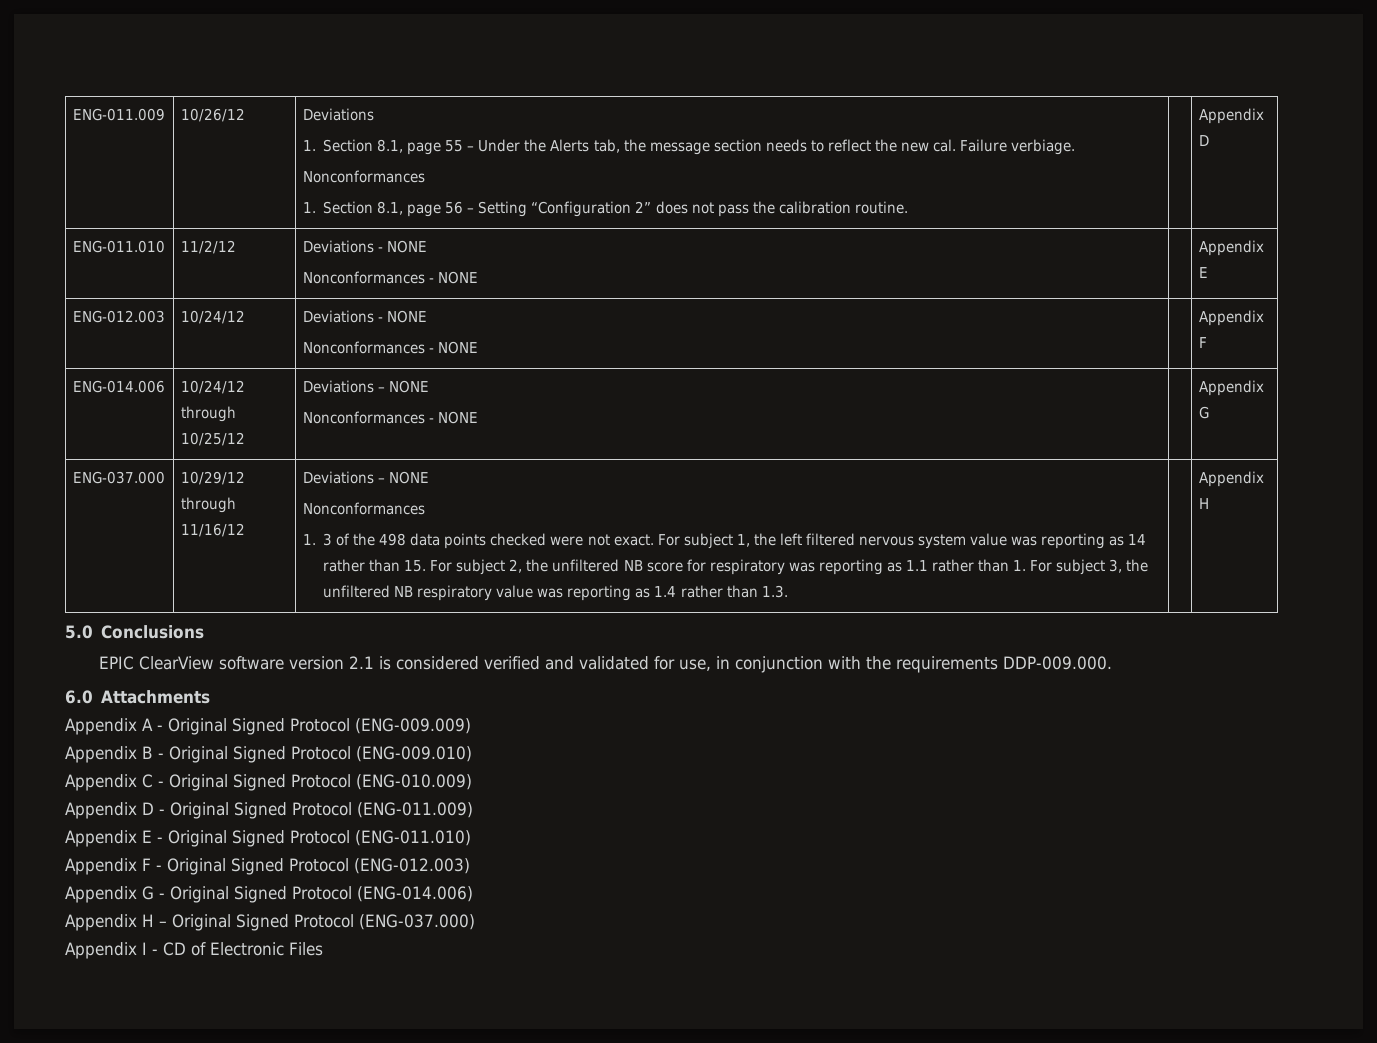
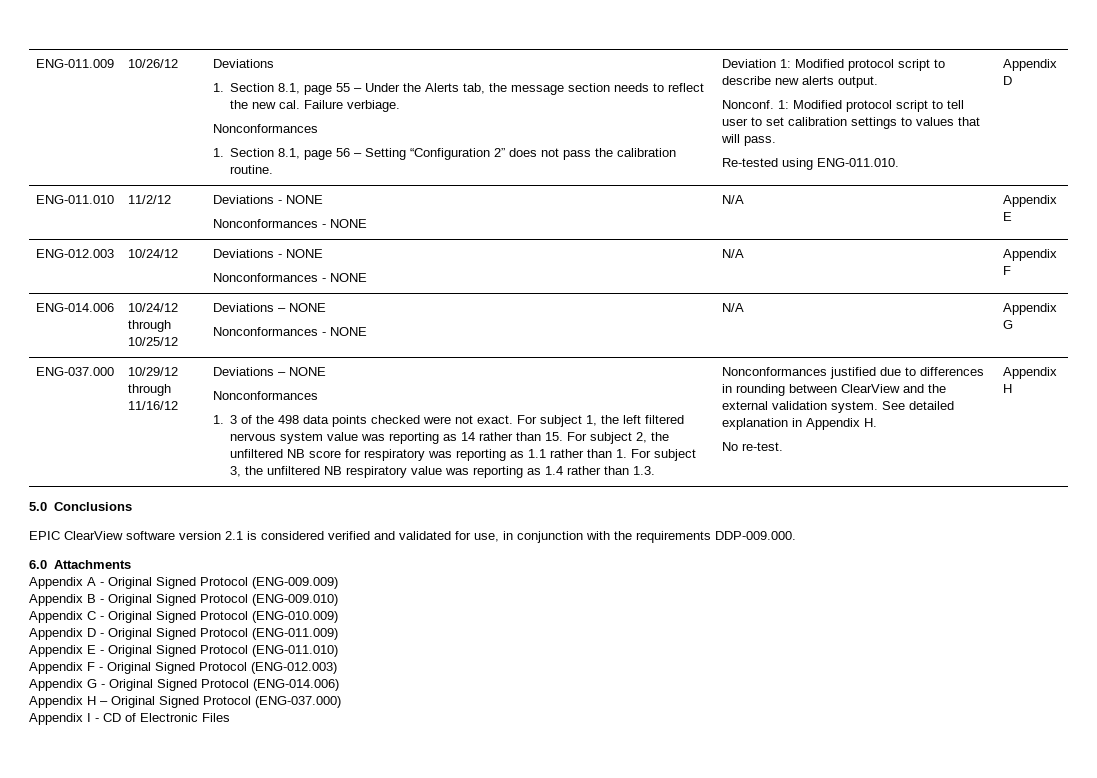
+ Deviation 1: Modified protocol script to describe new alerts output.
+ Nonconf. 1: Modified protocol script to tell user to set calibration settings to values that will pass.
+ Re-tested using ENG-011.010.
  ENG-011.010 | 11/2/12 | Deviations - NONE
- Nonconformances - NONE | | Appendix E
+ Nonconformances - NONE | N/A | Appendix E
  ENG-012.003 | 10/24/12 | Deviations - NONE
- Nonconformances - NONE | | Appendix F
+ Nonconformances - NONE | N/A | Appendix F
  ENG-014.006 | 10/24/12 through 10/25/12 | Deviations – NONE
- Nonconformances - NONE | | Appendix G
+ Nonconformances - NONE | N/A | Appendix G
+ Nonconformances justified due to differences in rounding between ClearView and the external validation system. See detailed explanation in Appendix H.
+ No re-test.

